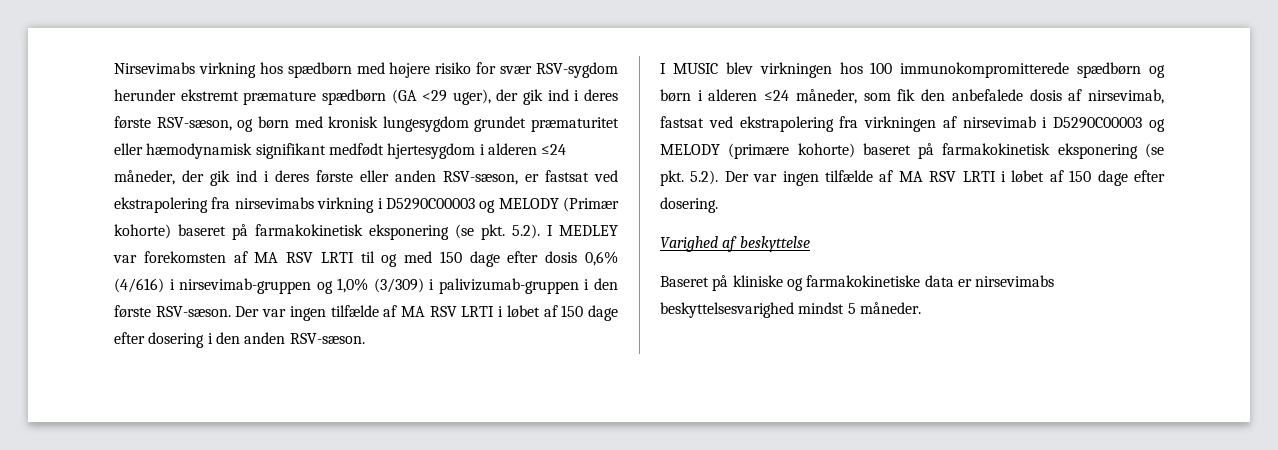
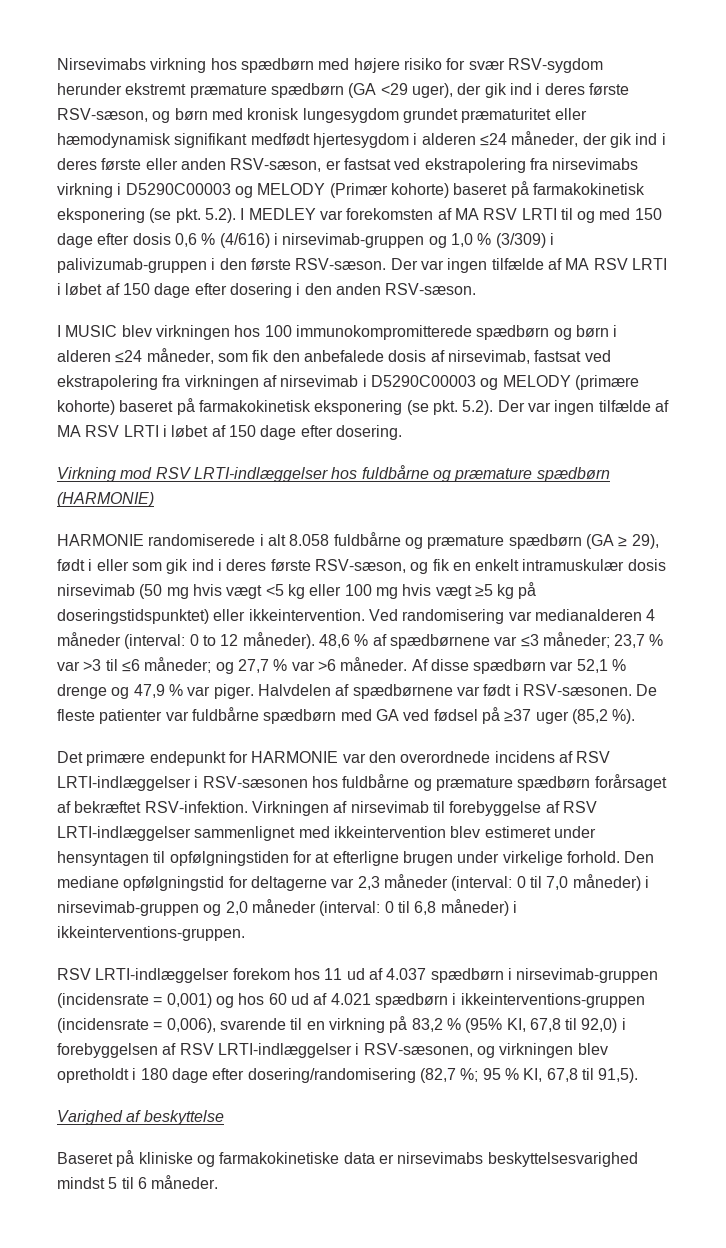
- Nirsevimabs virkning hos spædbørn med højere risiko for svær RSV-sygdom herunder ekstremt præmature spædbørn (GA <29 uger), der gik ind i deres første RSV-sæson, og børn med kronisk lungesygdom grundet præmaturitet eller hæmodynamisk signifikant medfødt hjertesygdom i alderen ≤24 måneder, der gik ind i deres første eller anden RSV-sæson, er fastsat ved ekstrapolering fra nirsevimabs virkning i D5290C00003 og MELODY (Primær kohorte) baseret på farmakokinetisk eksponering (se pkt. 5.2). I MEDLEY var forekomsten af MA RSV LRTI til og med 150 dage efter dosis 0,6% (4/616) i nirsevimab-gruppen og 1,0% (3/309) i palivizumab-gruppen i den første RSV-sæson.
+ Nirsevimabs virkning hos spædbørn med højere risiko for svær RSV-sygdom herunder ekstremt præmature spædbørn (GA <29 uger), der gik ind i deres første RSV-sæson, og børn med kronisk lungesygdom grundet præmaturitet eller hæmodynamisk signifikant medfødt hjertesygdom i alderen ≤24 måneder, der gik ind i deres første eller anden RSV-sæson, er fastsat ved ekstrapolering fra nirsevimabs virkning i D5290C00003 og MELODY (Primær kohorte) baseret på farmakokinetisk eksponering (se pkt. 5.2). I MEDLEY var forekomsten af MA RSV LRTI til og med 150 dage efter dosis 0,6 % (4/616) i nirsevimab-gruppen og 1,0 % (3/309) i palivizumab-gruppen i den første RSV-sæson.
+ Virkning mod RSV LRTI-indlæggelser hos fuldbårne og præmature spædbørn (HARMONIE)
+ HARMONIE randomiserede i alt 8.058 fuldbårne og præmature spædbørn (GA ≥ 29), født i eller som gik ind i deres første RSV-sæson, og fik en enkelt intramuskulær dosis nirsevimab (50 mg hvis vægt <5 kg eller 100 mg hvis vægt ≥5 kg på doseringstidspunktet) eller ikkeintervention. Ved randomisering var medianalderen 4 måneder (interval: 0 to 12 måneder). 48,6 % af spædbørnene var ≤3 måneder; 23,7 % var >3 til ≤6 måneder; og 27,7 % var >6 måneder. Af disse spædbørn var 52,1 % drenge og 47,9 % var piger. Halvdelen af spædbørnene var født i RSV-sæsonen. De fleste patienter var fuldbårne spædbørn med GA ved fødsel på ≥37 uger (85,2 %).
+ Det primære endepunkt for HARMONIE var den overordnede incidens af RSV LRTI-indlæggelser i RSV-sæsonen hos fuldbårne og præmature spædbørn forårsaget af bekræftet RSV-infektion. Virkningen af nirsevimab til forebyggelse af RSV LRTI-indlæggelser sammenlignet med ikkeintervention blev estimeret under hensyntagen til opfølgningstiden for at efterligne brugen under virkelige forhold. Den mediane opfølgningstid for deltagerne var 2,3 måneder (interval: 0 til 7,0 måneder) i nirsevimab-gruppen og 2,0 måneder (interval: 0 til 6,8 måneder) i ikkeinterventions-gruppen.
+ RSV LRTI-indlæggelser forekom hos 11 ud af 4.037 spædbørn i nirsevimab-gruppen (incidensrate = 0,001) og hos 60 ud af 4.021 spædbørn i ikkeinterventions-gruppen (incidensrate = 0,006), svarende til en virkning på 83,2 % (95% KI, 67,8 til 92,0) i forebyggelsen af RSV LRTI-indlæggelser i RSV-sæsonen, og virkningen blev opretholdt i 180 dage efter dosering/randomisering (82,7 %; 95 % KI, 67,8 til 91,5).
- Baseret på kliniske og farmakokinetiske data er nirsevimabs beskyttelsesvarighed mindst 5 måneder.
+ Baseret på kliniske og farmakokinetiske data er nirsevimabs beskyttelsesvarighed mindst 5 til 6 måneder.

